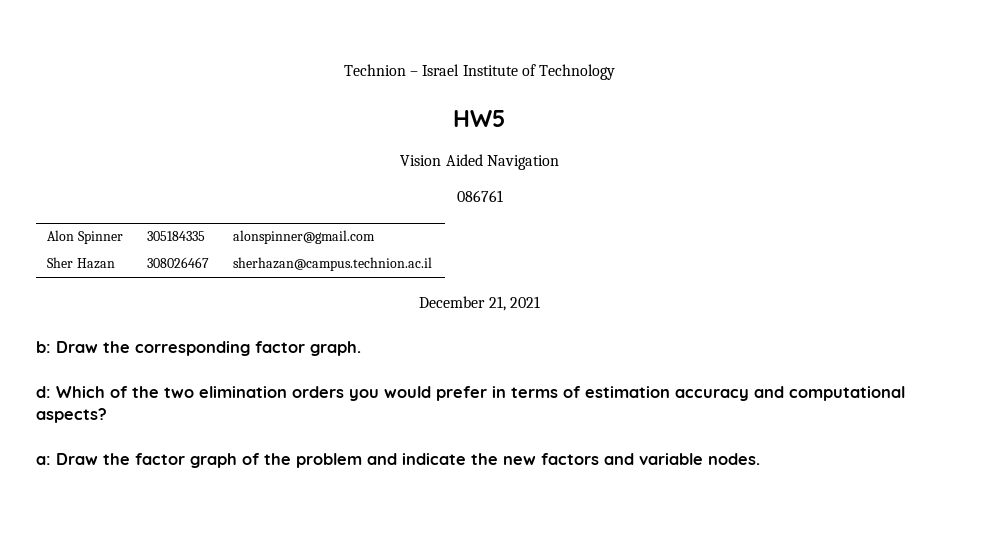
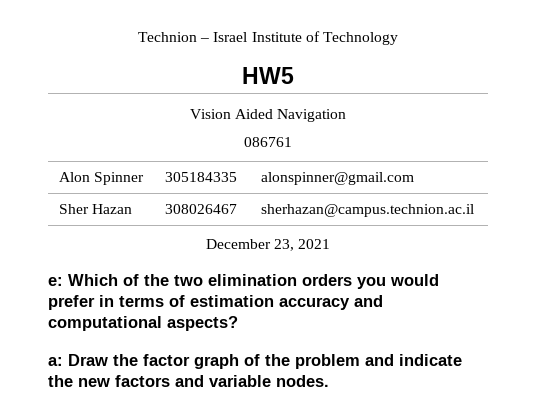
- December 21, 2021
+ December 23, 2021
- b: Draw the corresponding factor graph.
- d: Which of the two elimination orders you would prefer in terms of estimation accuracy and computational aspects?
+ e: Which of the two elimination orders you would prefer in terms of estimation accuracy and computational aspects?

